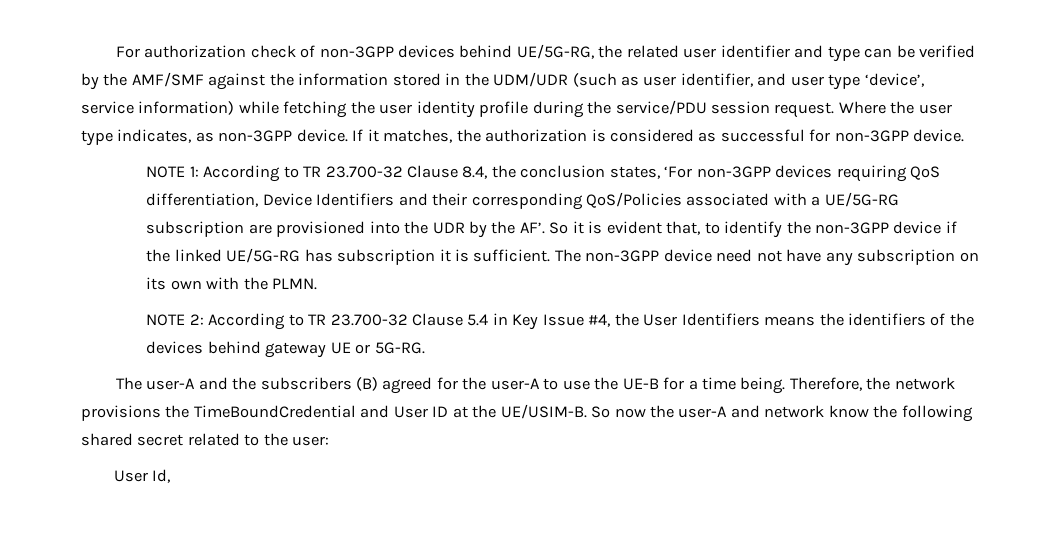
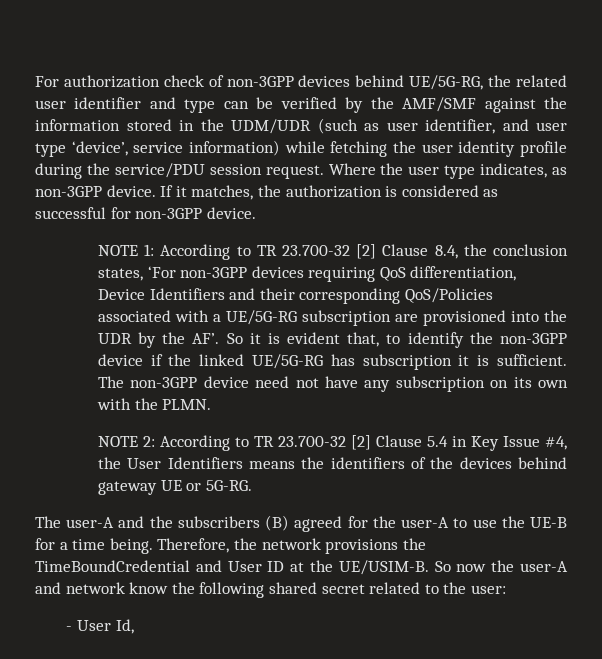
- NOTE 1: According to TR 23.700-32 Clause 8.4, the conclusion states, ‘For non-3GPP devices requiring QoS differentiation, Device Identifiers and their corresponding QoS/Policies associated with a UE/5G-RG subscription are provisioned into the UDR by the AF’. So it is evident that, to identify the non-3GPP device if the linked UE/5G-RG has subscription it is sufficient.
+ NOTE 1: According to TR 23.700-32 [2] Clause 8.4, the conclusion states, ‘For non-3GPP devices requiring QoS differentiation, Device Identifiers and their corresponding QoS/Policies associated with a UE/5G-RG subscription are provisioned into the UDR by the AF’. So it is evident that, to identify the non-3GPP device if the linked UE/5G-RG has subscription it is sufficient.
- NOTE 2: According to TR 23.700-32 Clause 5.4 in Key Issue #4, the User Identifiers means the identifiers of the devices behind gateway UE or 5G-RG.
+ NOTE 2: According to TR 23.700-32 [2] Clause 5.4 in Key Issue #4, the User Identifiers means the identifiers of the devices behind gateway UE or 5G-RG.
- User Id,
+ - User Id,

